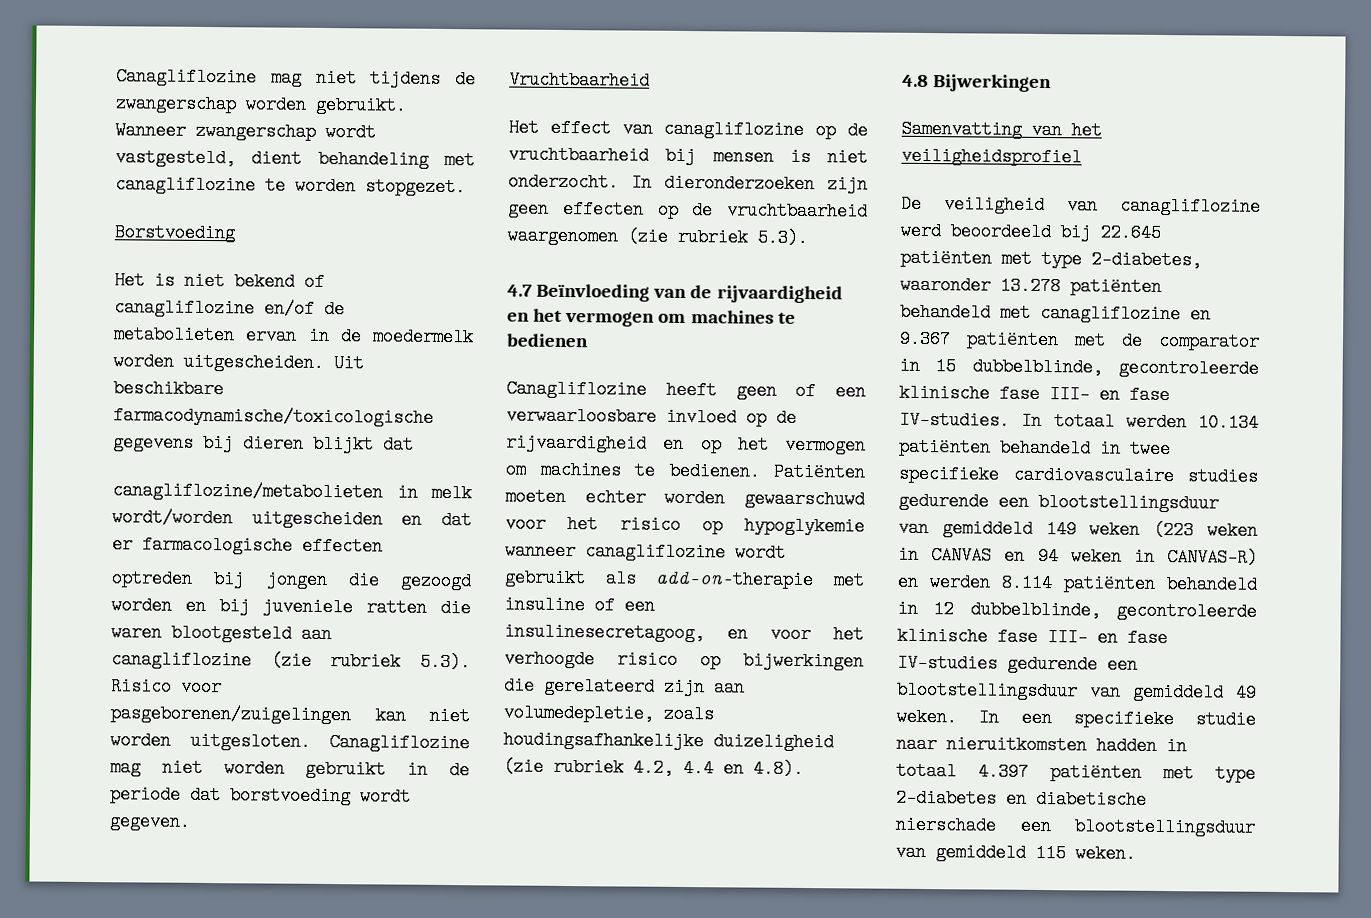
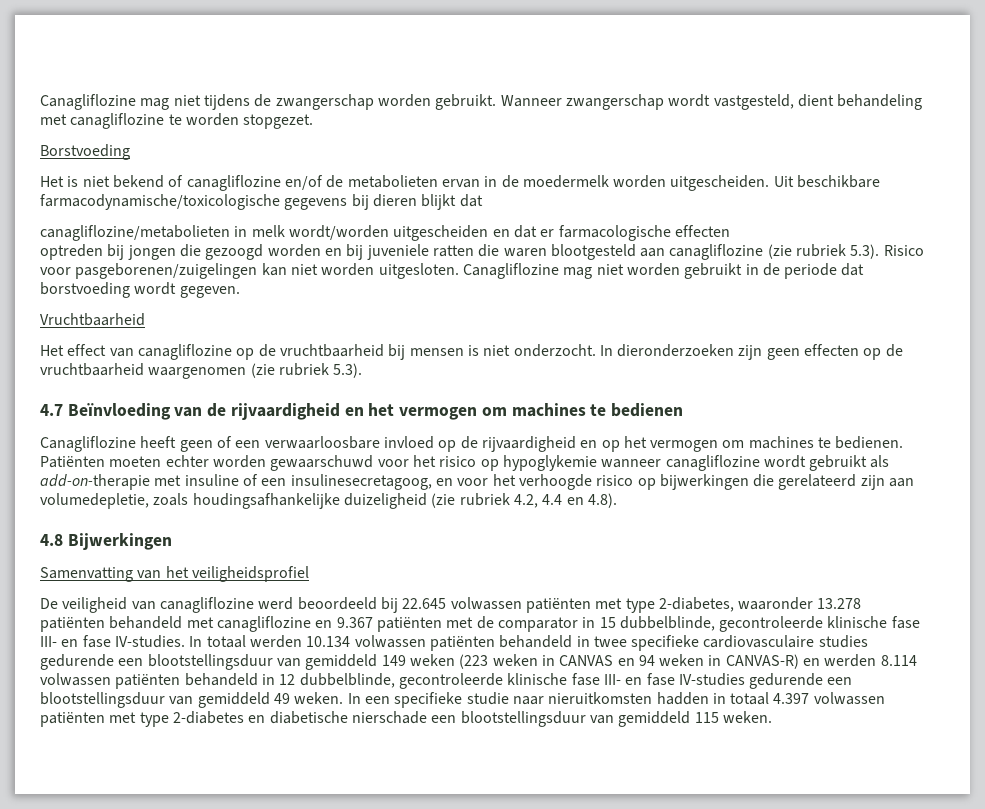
- De veiligheid van canagliflozine werd beoordeeld bij 22.645 patiënten met type 2-diabetes, waaronder 13.278 patiënten behandeld met canagliflozine en 9.367 patiënten met de comparator in 15 dubbelblinde, gecontroleerde klinische fase III- en fase IV-studies.
+ De veiligheid van canagliflozine werd beoordeeld bij 22.645 volwassen patiënten met type 2-diabetes, waaronder 13.278 patiënten behandeld met canagliflozine en 9.367 patiënten met de comparator in 15 dubbelblinde, gecontroleerde klinische fase III- en fase IV-studies.
- In totaal werden 10.134 patiënten behandeld in twee specifieke cardiovasculaire studies gedurende een blootstellingsduur van gemiddeld 149 weken (223 weken in CANVAS en 94 weken in CANVAS-R) en werden 8.114 patiënten behandeld in 12 dubbelblinde, gecontroleerde klinische fase III- en fase IV-studies gedurende een blootstellingsduur van gemiddeld 49 weken.
+ In totaal werden 10.134 volwassen patiënten behandeld in twee specifieke cardiovasculaire studies gedurende een blootstellingsduur van gemiddeld 149 weken (223 weken in CANVAS en 94 weken in CANVAS-R) en werden 8.114 volwassen patiënten behandeld in 12 dubbelblinde, gecontroleerde klinische fase III- en fase IV-studies gedurende een blootstellingsduur van gemiddeld 49 weken.
- In een specifieke studie naar nieruitkomsten hadden in totaal 4.397 patiënten met type 2-diabetes en diabetische nierschade een blootstellingsduur van gemiddeld 115 weken.
+ In een specifieke studie naar nieruitkomsten hadden in totaal 4.397 volwassen patiënten met type 2-diabetes en diabetische nierschade een blootstellingsduur van gemiddeld 115 weken.

